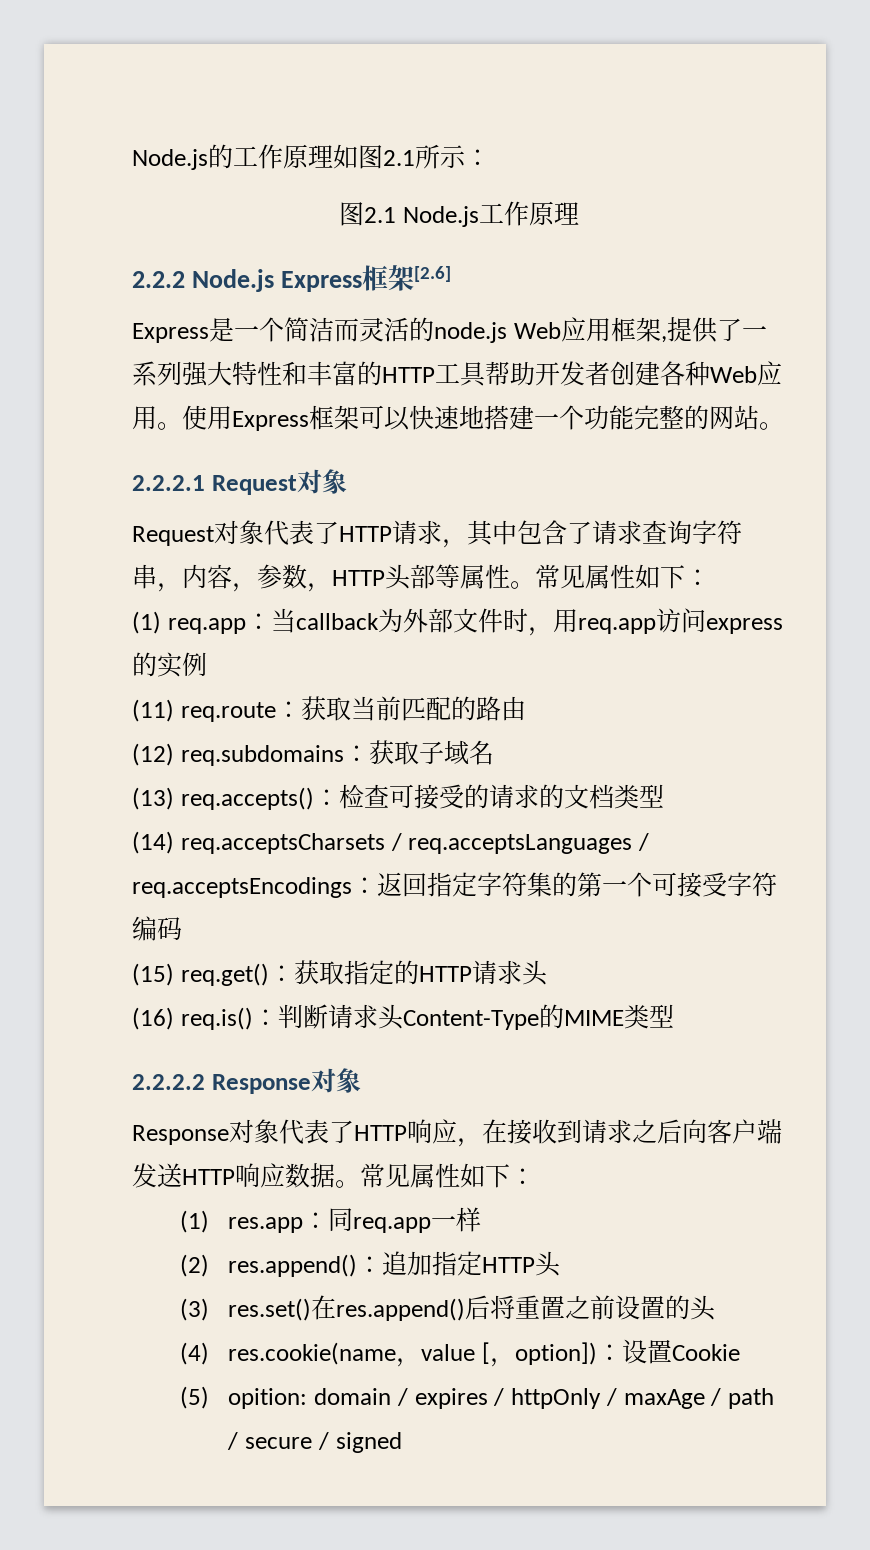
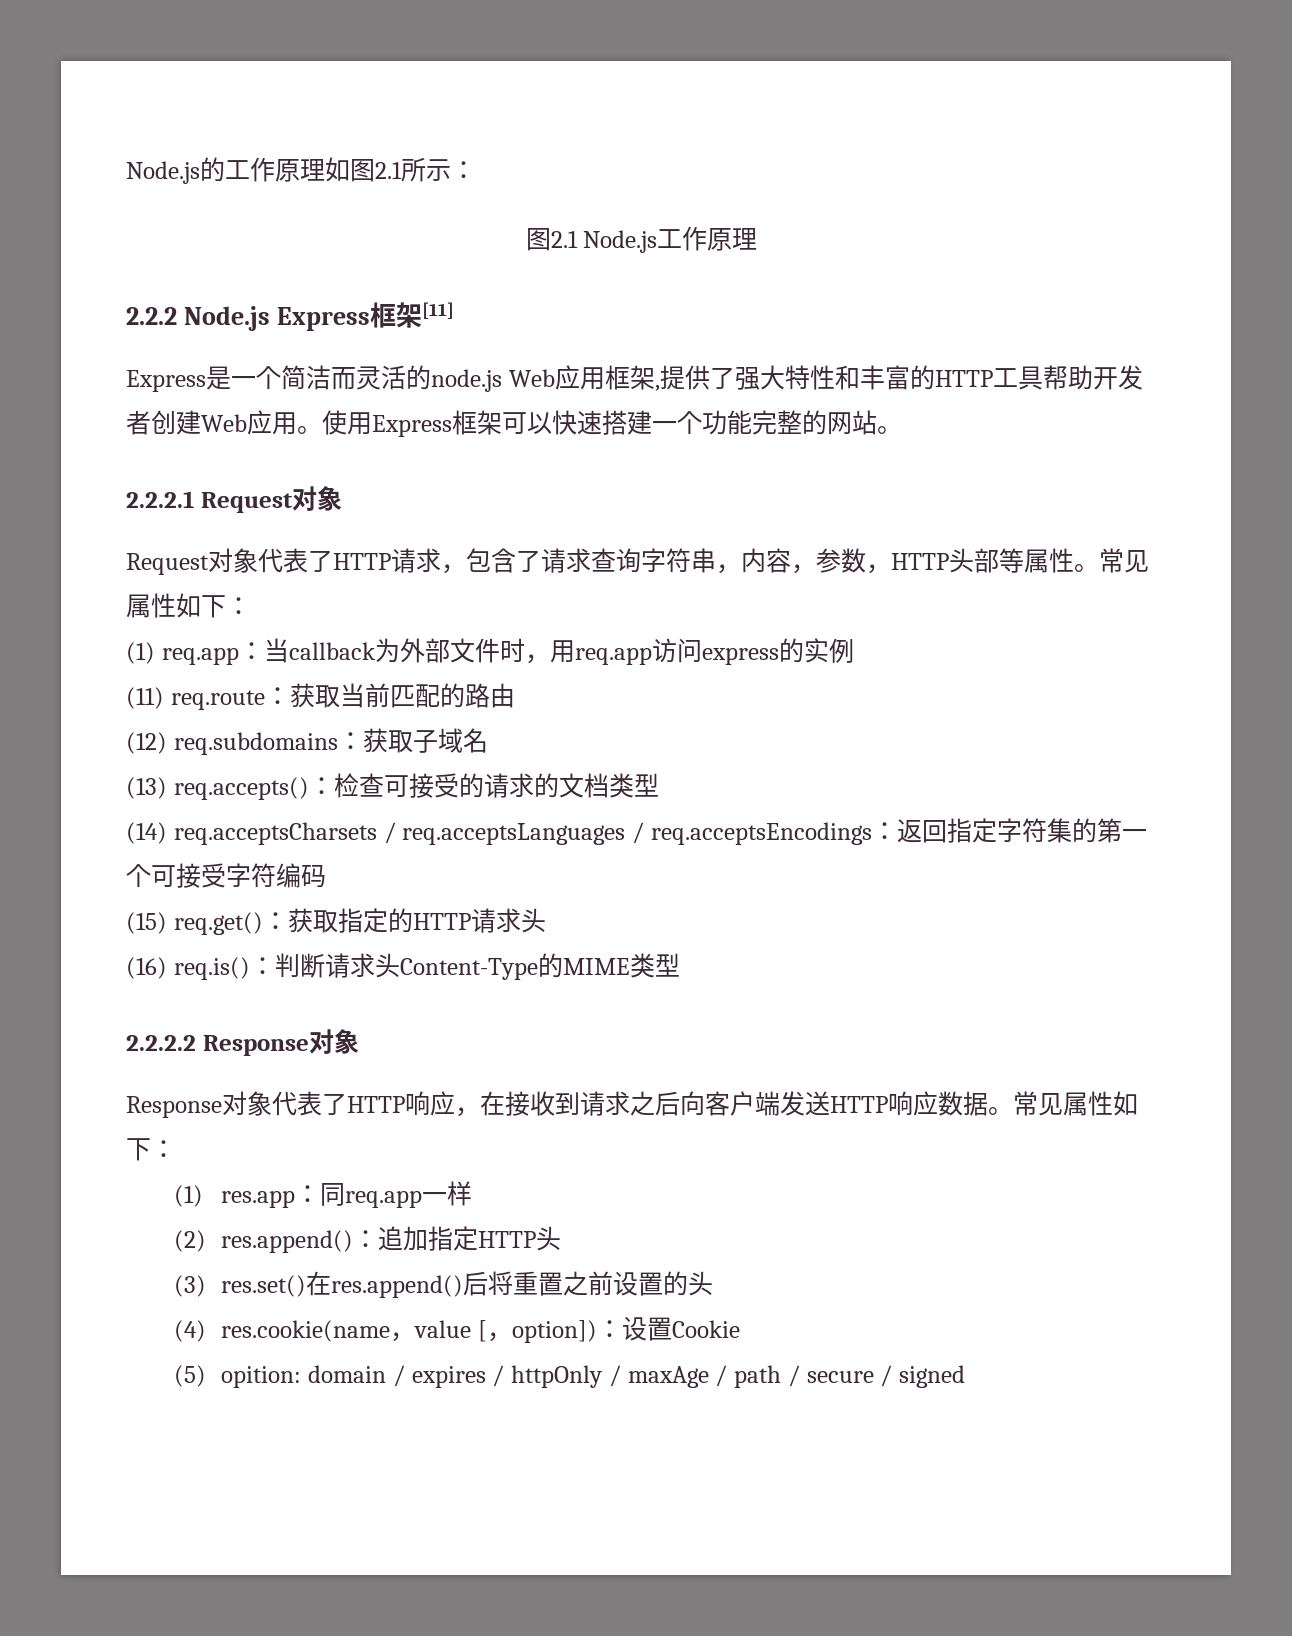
- 2.2.2 Node.js Express框架[2.6]
+ 2.2.2 Node.js Express框架[11]
- Express是一个简洁而灵活的node.js Web应用框架,提供了一系列强大特性和丰富的HTTP工具帮助开发者创建各种Web应用。
+ Express是一个简洁而灵活的node.js Web应用框架,提供了强大特性和丰富的HTTP工具帮助开发者创建Web应用。
- 使用Express框架可以快速地搭建一个功能完整的网站。
+ 使用Express框架可以快速搭建一个功能完整的网站。
- Request对象代表了HTTP请求，其中包含了请求查询字符串，内容，参数，HTTP头部等属性。
+ Request对象代表了HTTP请求，包含了请求查询字符串，内容，参数，HTTP头部等属性。

